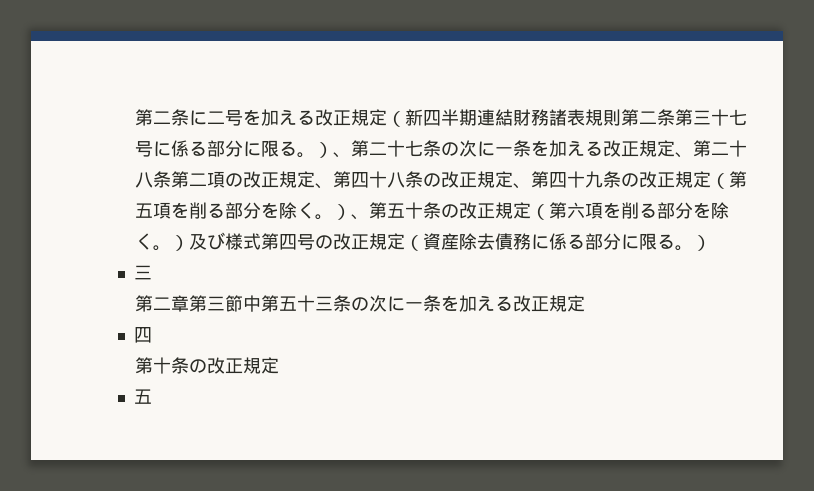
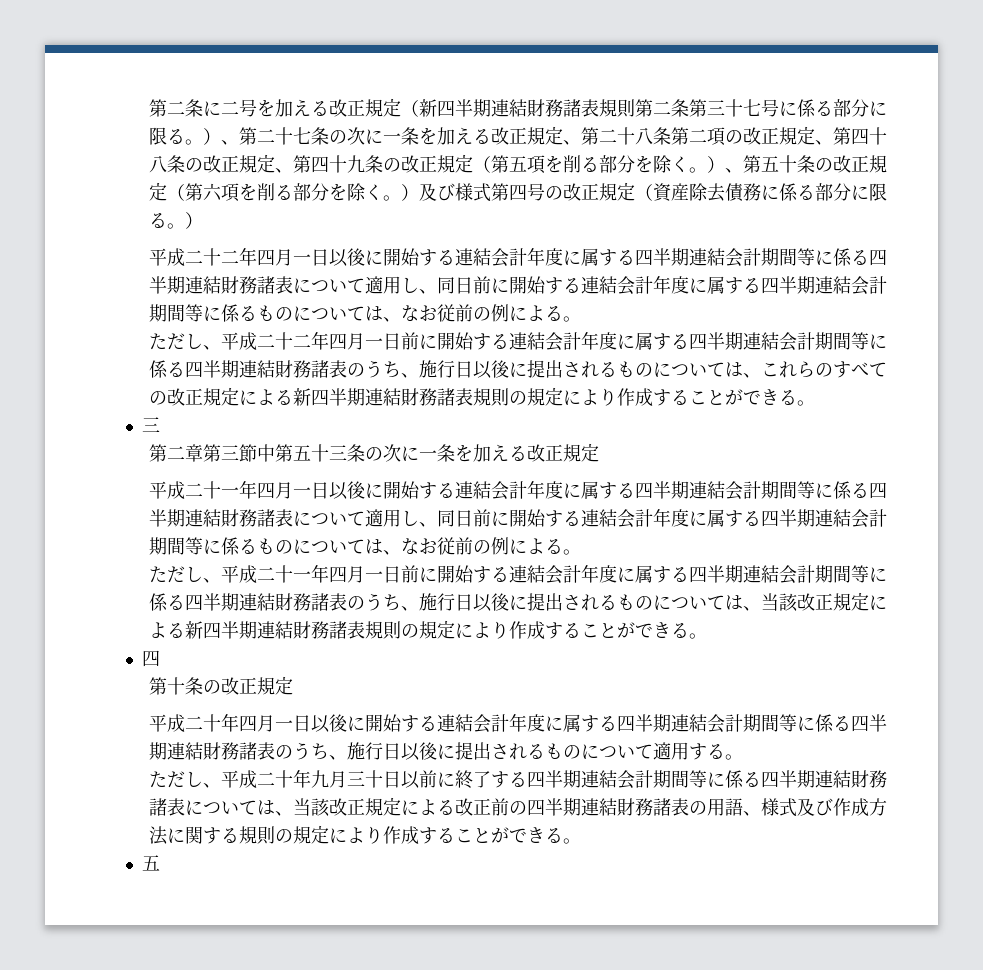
+ 平成二十二年四月一日以後に開始する連結会計年度に属する四半期連結会計期間等に係る四半期連結財務諸表について適用し、同日前に開始する連結会計年度に属する四半期連結会計期間等に係るものについては、なお従前の例による。
+ ただし、平成二十二年四月一日前に開始する連結会計年度に属する四半期連結会計期間等に係る四半期連結財務諸表のうち、施行日以後に提出されるものについては、これらのすべての改正規定による新四半期連結財務諸表規則の規定により作成することができる。
+ 平成二十一年四月一日以後に開始する連結会計年度に属する四半期連結会計期間等に係る四半期連結財務諸表について適用し、同日前に開始する連結会計年度に属する四半期連結会計期間等に係るものについては、なお従前の例による。
+ ただし、平成二十一年四月一日前に開始する連結会計年度に属する四半期連結会計期間等に係る四半期連結財務諸表のうち、施行日以後に提出されるものについては、当該改正規定による新四半期連結財務諸表規則の規定により作成することができる。
+ 平成二十年四月一日以後に開始する連結会計年度に属する四半期連結会計期間等に係る四半期連結財務諸表のうち、施行日以後に提出されるものについて適用する。
+ ただし、平成二十年九月三十日以前に終了する四半期連結会計期間等に係る四半期連結財務諸表については、当該改正規定による改正前の四半期連結財務諸表の用語、様式及び作成方法に関する規則の規定により作成することができる。

